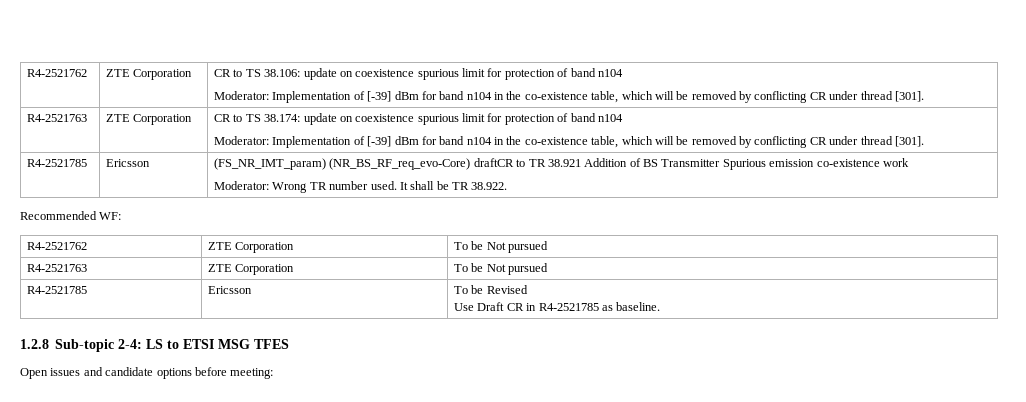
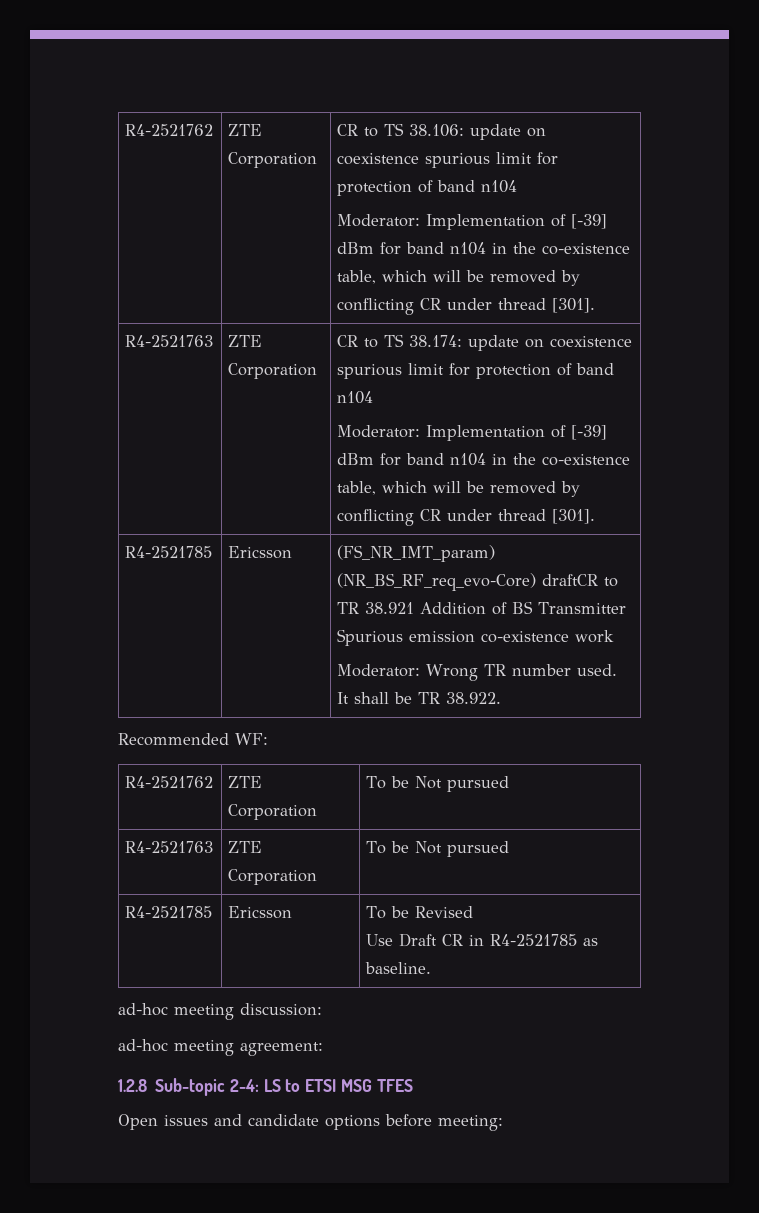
+ ad-hoc meeting discussion:
+ ad-hoc meeting agreement:

